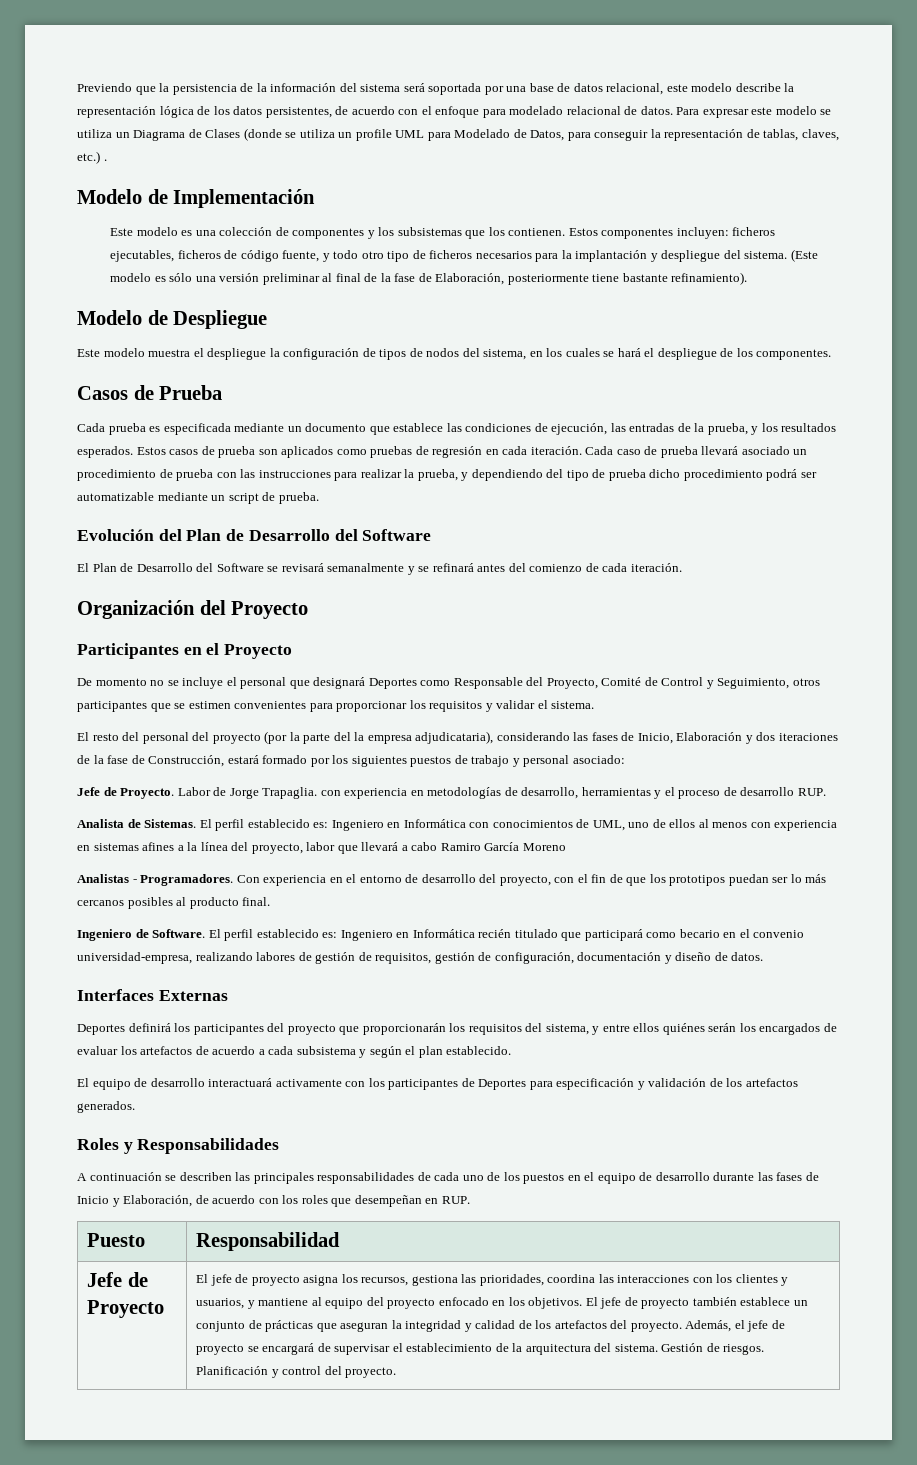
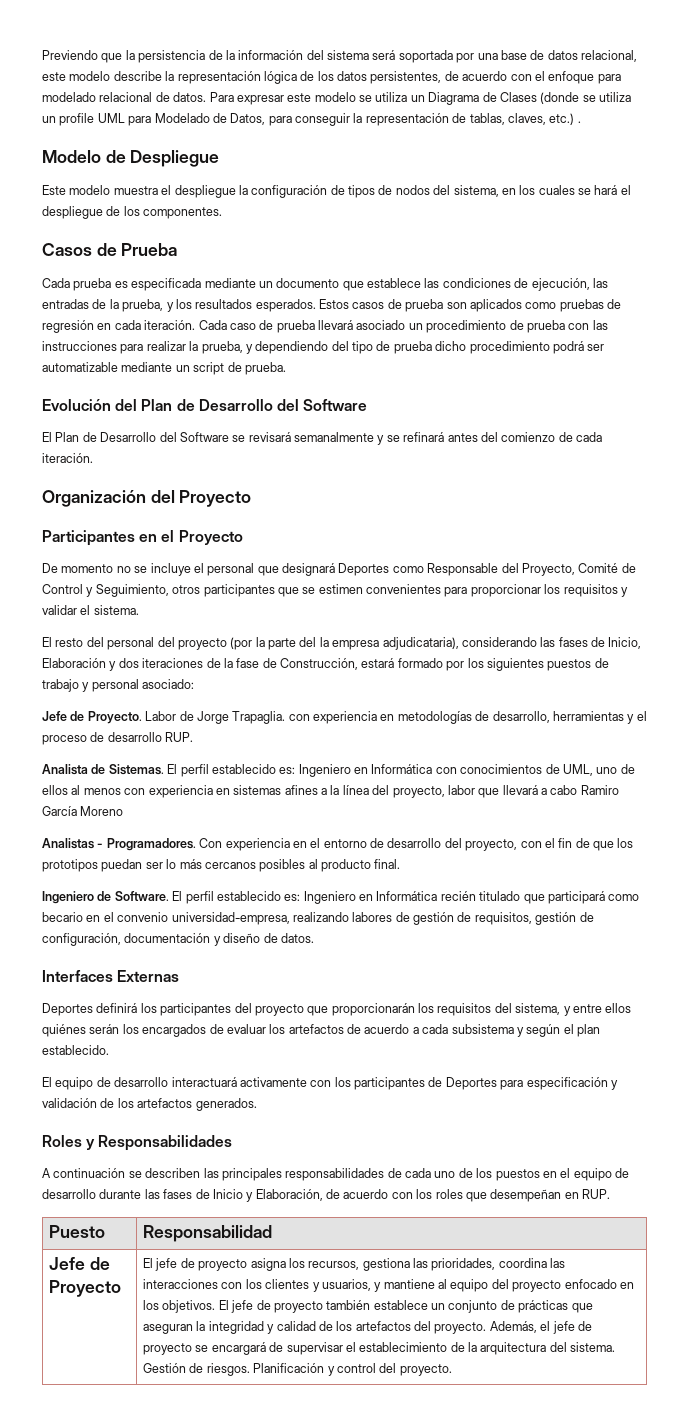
- Modelo de Implementación
- Este modelo es una colección de componentes y los subsistemas que los contienen. Estos componentes incluyen: ficheros ejecutables, ficheros de código fuente, y todo otro tipo de ficheros necesarios para la implantación y despliegue del sistema. (Este modelo es sólo una versión preliminar al final de la fase de Elaboración, posteriormente tiene bastante refinamiento).

